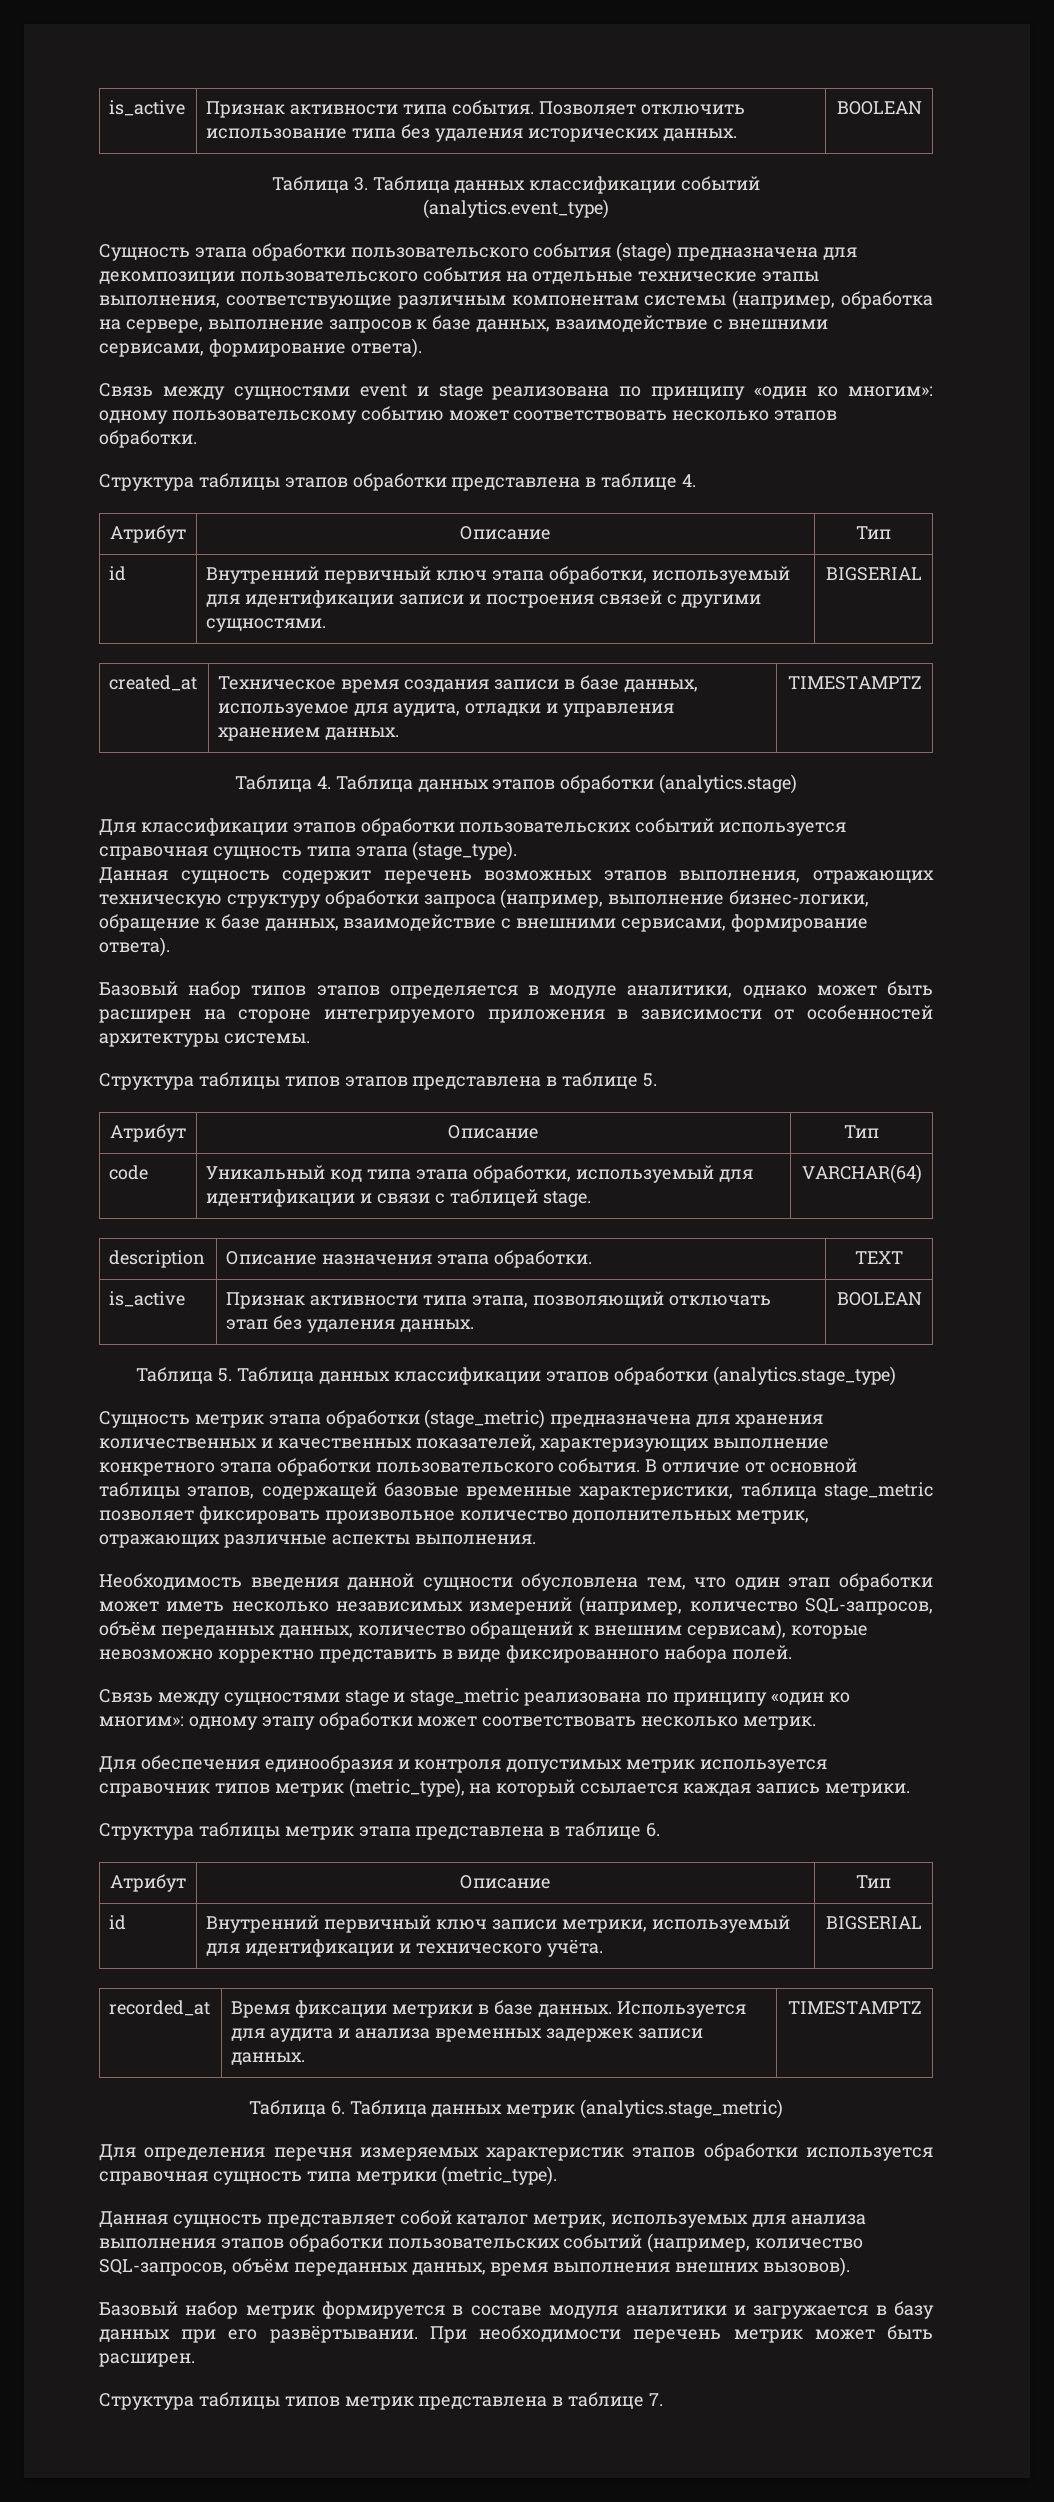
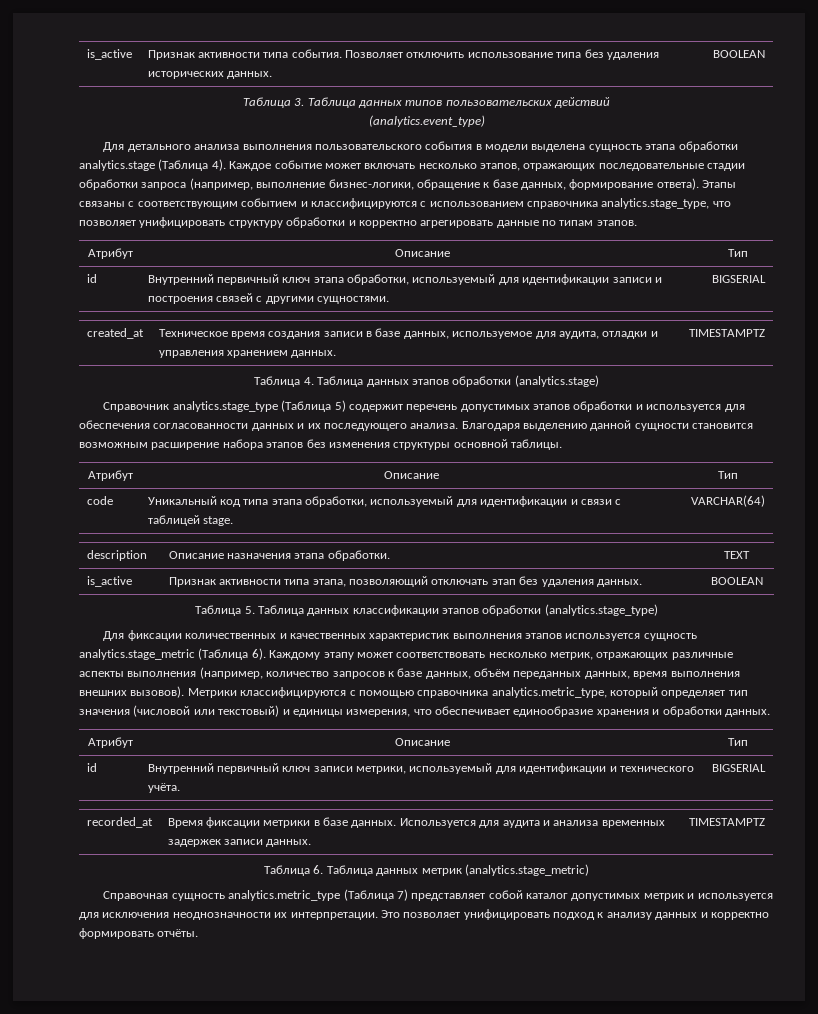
- Таблица 3. Таблица данных классификации событий
+ Таблица 3. Таблица данных типов пользовательских действий
  (analytics.event_type)
- Сущность этапа обработки пользовательского события (stage) предназначена для декомпозиции пользовательского события на отдельные технические этапы выполнения, соответствующие различным компонентам системы (например, обработка на сервере, выполнение запросов к базе данных, взаимодействие с внешними сервисами, формирование ответа).
- Связь между сущностями event и stage реализована по принципу «один ко многим»: одному пользовательскому событию может соответствовать несколько этапов обработки.
- Структура таблицы этапов обработки представлена в таблице 4.
+ Для детального анализа выполнения пользовательского события в модели выделена сущность этапа обработки analytics.stage (Таблица 4). Каждое событие может включать несколько этапов, отражающих последовательные стадии обработки запроса (например, выполнение бизнес-логики, обращение к базе данных, формирование ответа). Этапы связаны с соответствующим событием и классифицируются с использованием справочника analytics.stage_type, что позволяет унифицировать структуру обработки и корректно агрегировать данные по типам этапов.
- Для классификации этапов обработки пользовательских событий используется справочная сущность типа этапа (stage_type).
- Данная сущность содержит перечень возможных этапов выполнения, отражающих техническую структуру обработки запроса (например, выполнение бизнес-логики, обращение к базе данных, взаимодействие с внешними сервисами, формирование ответа).
- Базовый набор типов этапов определяется в модуле аналитики, однако может быть расширен на стороне интегрируемого приложения в зависимости от особенностей архитектуры системы.
- Структура таблицы типов этапов представлена в таблице 5.
+ Справочник analytics.stage_type (Таблица 5) содержит перечень допустимых этапов обработки и используется для обеспечения согласованности данных и их последующего анализа. Благодаря выделению данной сущности становится возможным расширение набора этапов без изменения структуры основной таблицы.
- Сущность метрик этапа обработки (stage_metric) предназначена для хранения количественных и качественных показателей, характеризующих выполнение конкретного этапа обработки пользовательского события. В отличие от основной таблицы этапов, содержащей базовые временные характеристики, таблица stage_metric позволяет фиксировать произвольное количество дополнительных метрик, отражающих различные аспекты выполнения.
- Необходимость введения данной сущности обусловлена тем, что один этап обработки может иметь несколько независимых измерений (например, количество SQL-запросов, объём переданных данных, количество обращений к внешним сервисам), которые невозможно корректно представить в виде фиксированного набора полей.
- Связь между сущностями stage и stage_metric реализована по принципу «один ко многим»: одному этапу обработки может соответствовать несколько метрик.
- Для обеспечения единообразия и контроля допустимых метрик используется справочник типов метрик (metric_type), на который ссылается каждая запись метрики.
- Структура таблицы метрик этапа представлена в таблице 6.
+ Для фиксации количественных и качественных характеристик выполнения этапов используется сущность analytics.stage_metric (Таблица 6). Каждому этапу может соответствовать несколько метрик, отражающих различные аспекты выполнения (например, количество запросов к базе данных, объём переданных данных, время выполнения внешних вызовов). Метрики классифицируются с помощью справочника analytics.metric_type, который определяет тип значения (числовой или текстовый) и единицы измерения, что обеспечивает единообразие хранения и обработки данных.
- Для определения перечня измеряемых характеристик этапов обработки используется справочная сущность типа метрики (metric_type).
- Данная сущность представляет собой каталог метрик, используемых для анализа выполнения этапов обработки пользовательских событий (например, количество SQL-запросов, объём переданных данных, время выполнения внешних вызовов).
- Базовый набор метрик формируется в составе модуля аналитики и загружается в базу данных при его развёртывании. При необходимости перечень метрик может быть расширен.
- Структура таблицы типов метрик представлена в таблице 7.
+ Справочная сущность analytics.metric_type (Таблица 7) представляет собой каталог допустимых метрик и используется для исключения неоднозначности их интерпретации. Это позволяет унифицировать подход к анализу данных и корректно формировать отчёты.

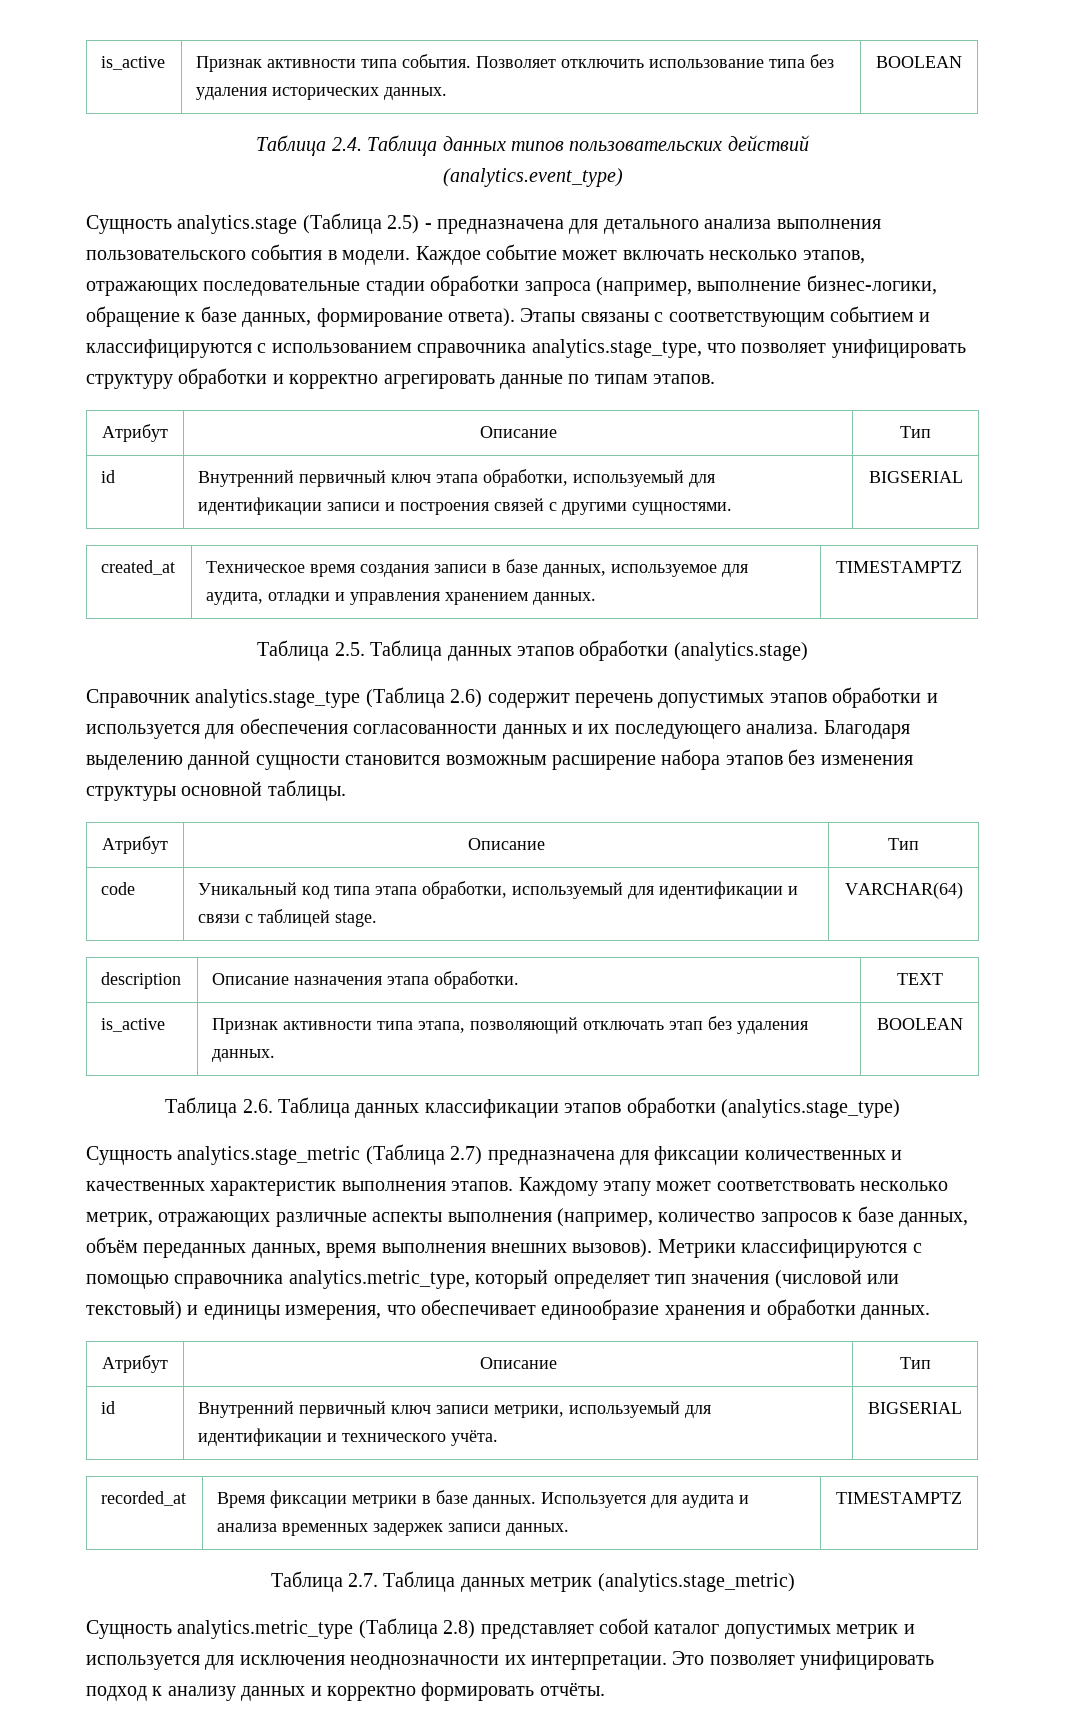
- Таблица 3. Таблица данных типов пользовательских действий
+ Таблица 2.4. Таблица данных типов пользовательских действий
- Для детального анализа выполнения пользовательского события в модели выделена сущность этапа обработки analytics.stage (Таблица 4).
+ Сущность analytics.stage (Таблица 2.5) - предназначена для детального анализа выполнения пользовательского события в модели.
- Таблица 4. Таблица данных этапов обработки (analytics.stage)
+ Таблица 2.5. Таблица данных этапов обработки (analytics.stage)
- Справочник analytics.stage_type (Таблица 5) содержит перечень допустимых этапов обработки и используется для обеспечения согласованности данных и их последующего анализа.
+ Справочник analytics.stage_type (Таблица 2.6) содержит перечень допустимых этапов обработки и используется для обеспечения согласованности данных и их последующего анализа.
- Таблица 5. Таблица данных классификации этапов обработки (analytics.stage_type)
+ Таблица 2.6. Таблица данных классификации этапов обработки (analytics.stage_type)
- Для фиксации количественных и качественных характеристик выполнения этапов используется сущность analytics.stage_metric (Таблица 6).
+ Сущность analytics.stage_metric (Таблица 2.7) предназначена для фиксации количественных и качественных характеристик выполнения этапов.
- Таблица 6. Таблица данных метрик (analytics.stage_metric)
+ Таблица 2.7. Таблица данных метрик (analytics.stage_metric)
- Справочная сущность analytics.metric_type (Таблица 7) представляет собой каталог допустимых метрик и используется для исключения неоднозначности их интерпретации.
+ Сущность analytics.metric_type (Таблица 2.8) представляет собой каталог допустимых метрик и используется для исключения неоднозначности их интерпретации.

